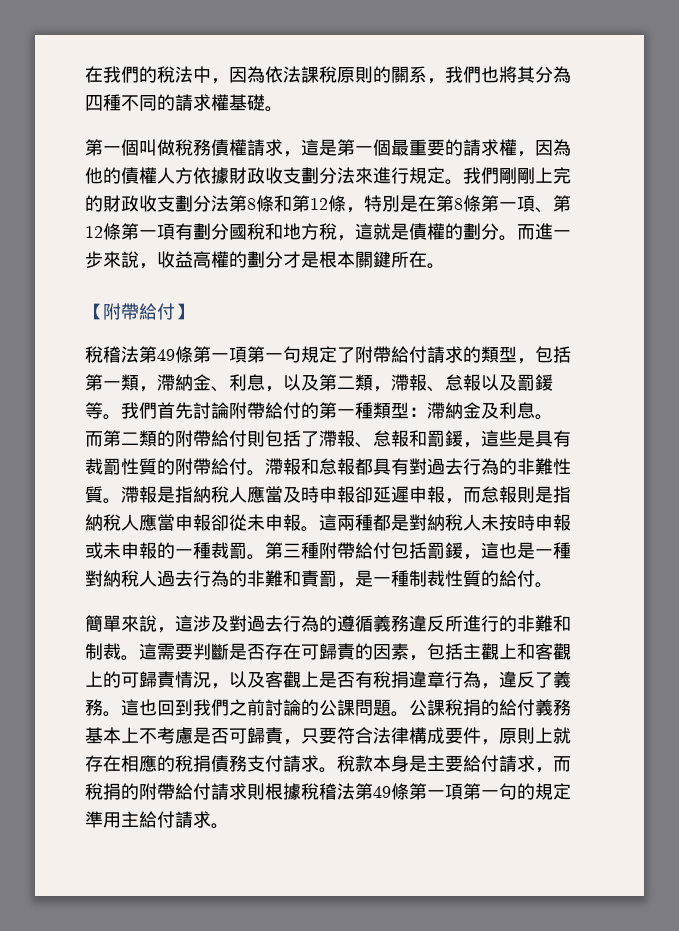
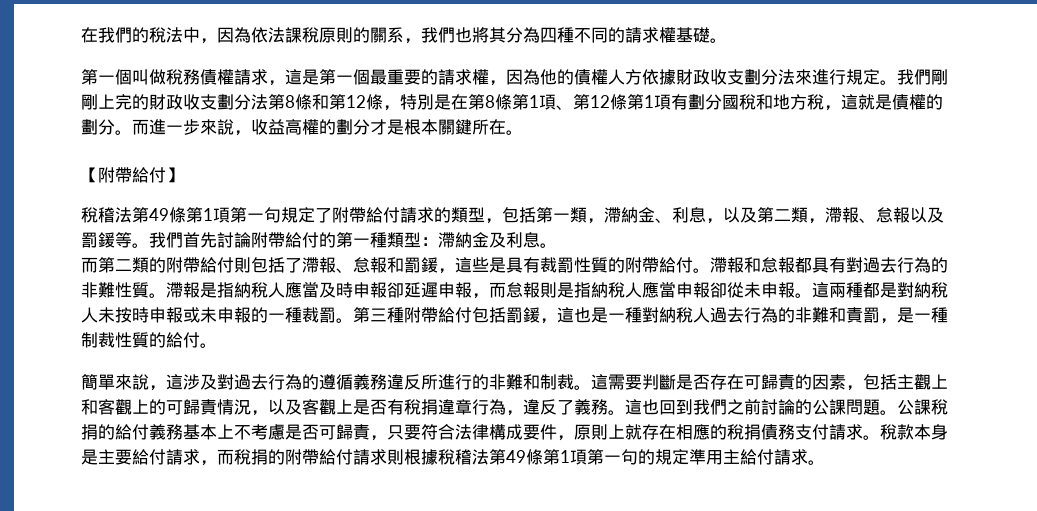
- 我們剛剛上完的財政收支劃分法第8條和第12條，特別是在第8條第一項、第12條第一項有劃分國稅和地方稅，這就是債權的劃分。
+ 我們剛剛上完的財政收支劃分法第8條和第12條，特別是在第8條第1項、第12條第1項有劃分國稅和地方稅，這就是債權的劃分。
- 稅稽法第49條第一項第一句規定了附帶給付請求的類型，包括第一類，滯納金、利息，以及第二類，滯報、怠報以及罰鍰等。
+ 稅稽法第49條第1項第一句規定了附帶給付請求的類型，包括第一類，滯納金、利息，以及第二類，滯報、怠報以及罰鍰等。
- 稅款本身是主要給付請求，而稅捐的附帶給付請求則根據稅稽法第49條第一項第一句的規定準用主給付請求。
+ 稅款本身是主要給付請求，而稅捐的附帶給付請求則根據稅稽法第49條第1項第一句的規定準用主給付請求。

